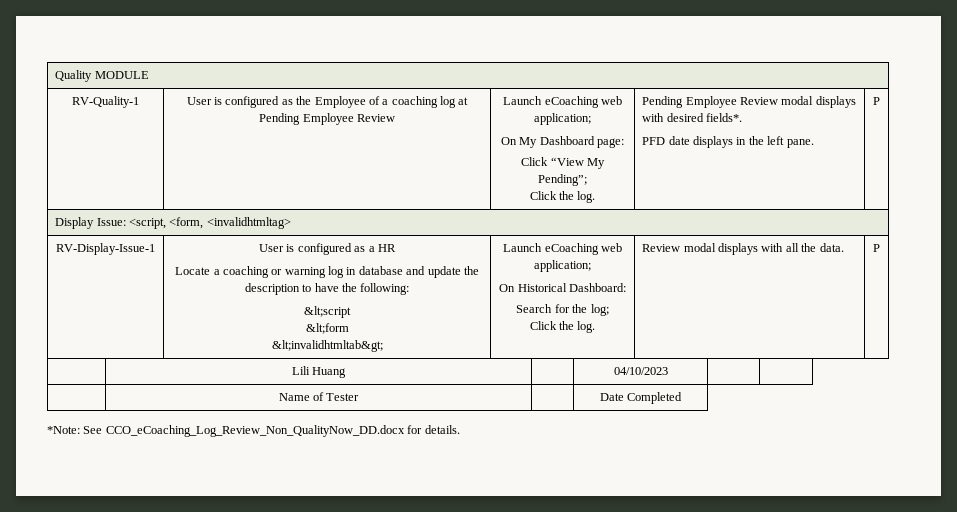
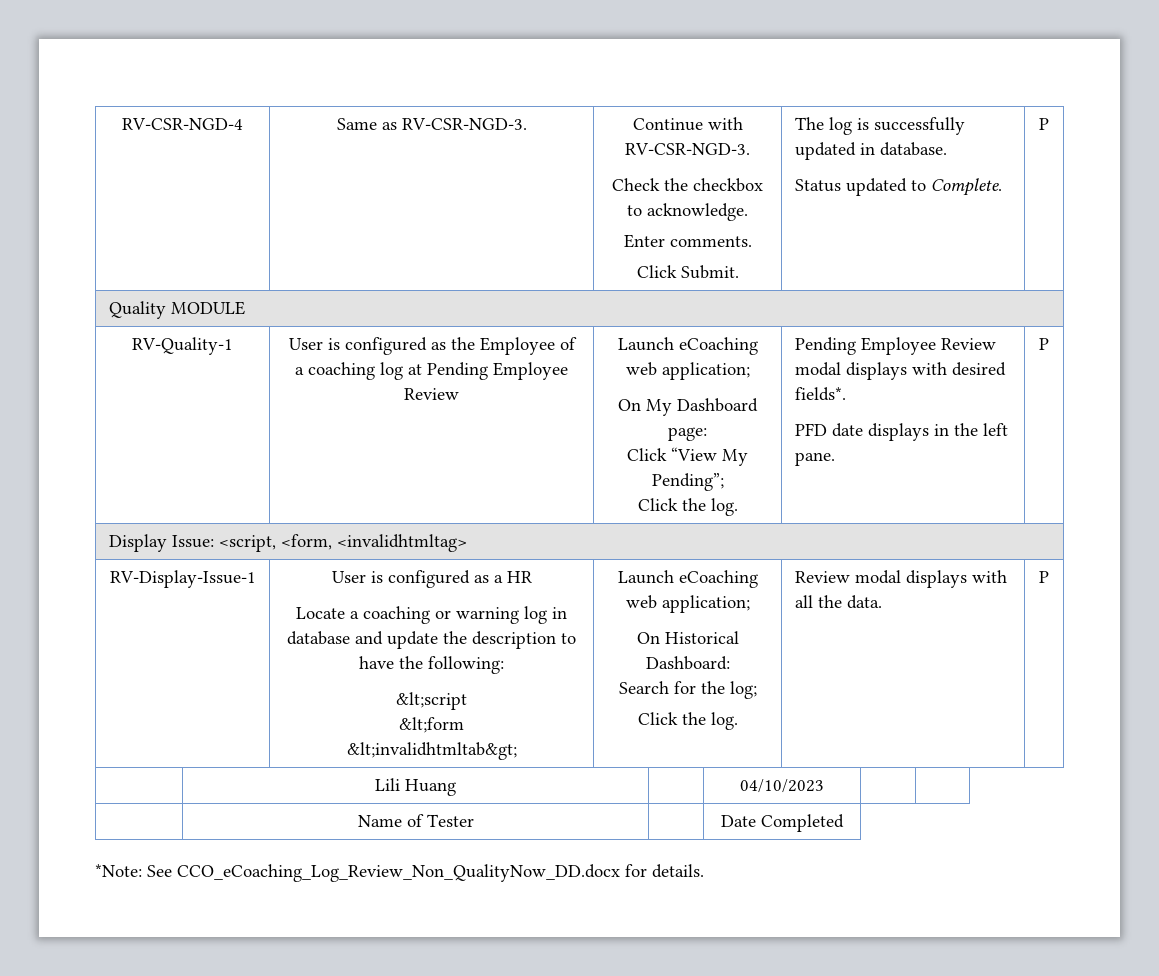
+ RV-CSR-NGD-4 | Same as RV-CSR-NGD-3. | Continue with RV-CSR-NGD-3.
+ Check the checkbox to acknowledge.
+ Enter comments.
+ Click Submit. | The log is successfully updated in database.
+ Status updated to Complete. | P

